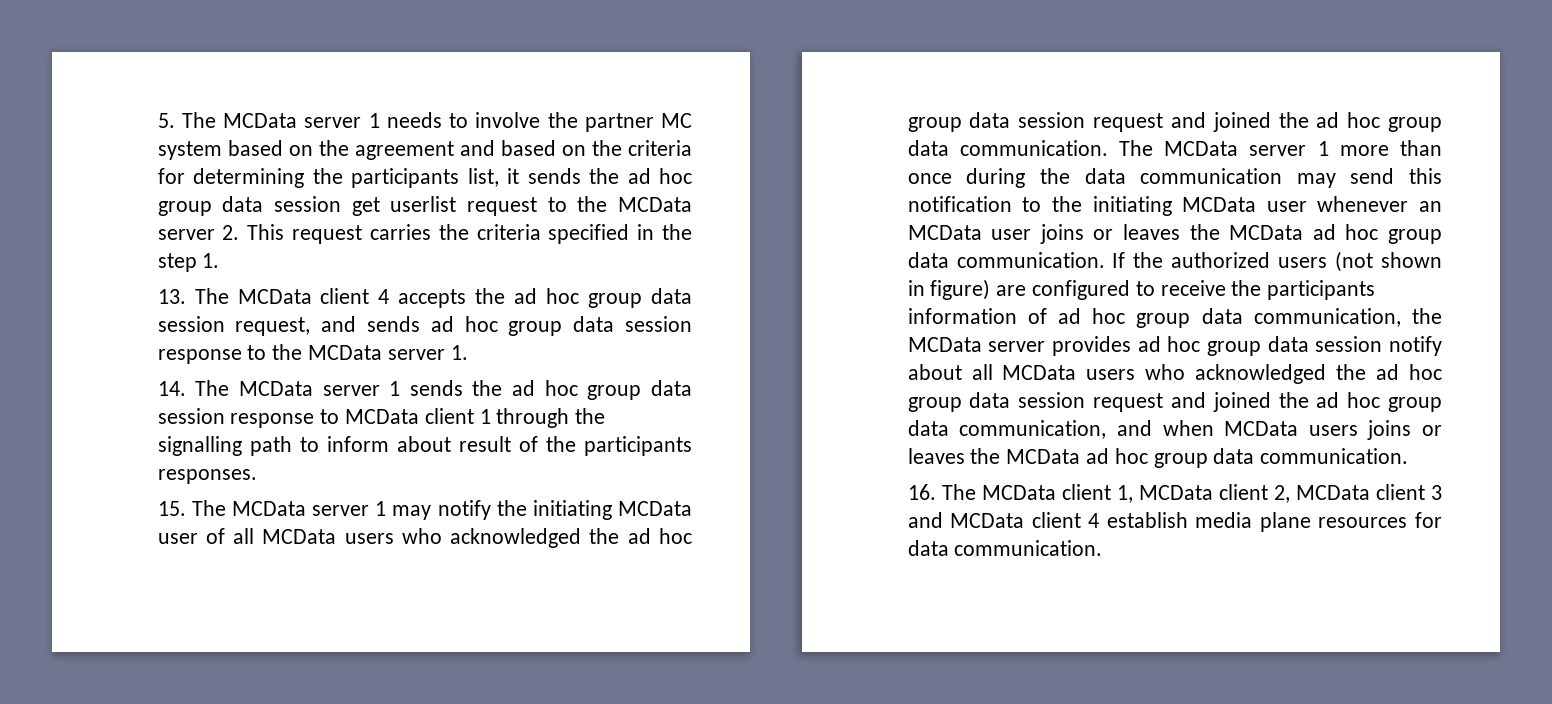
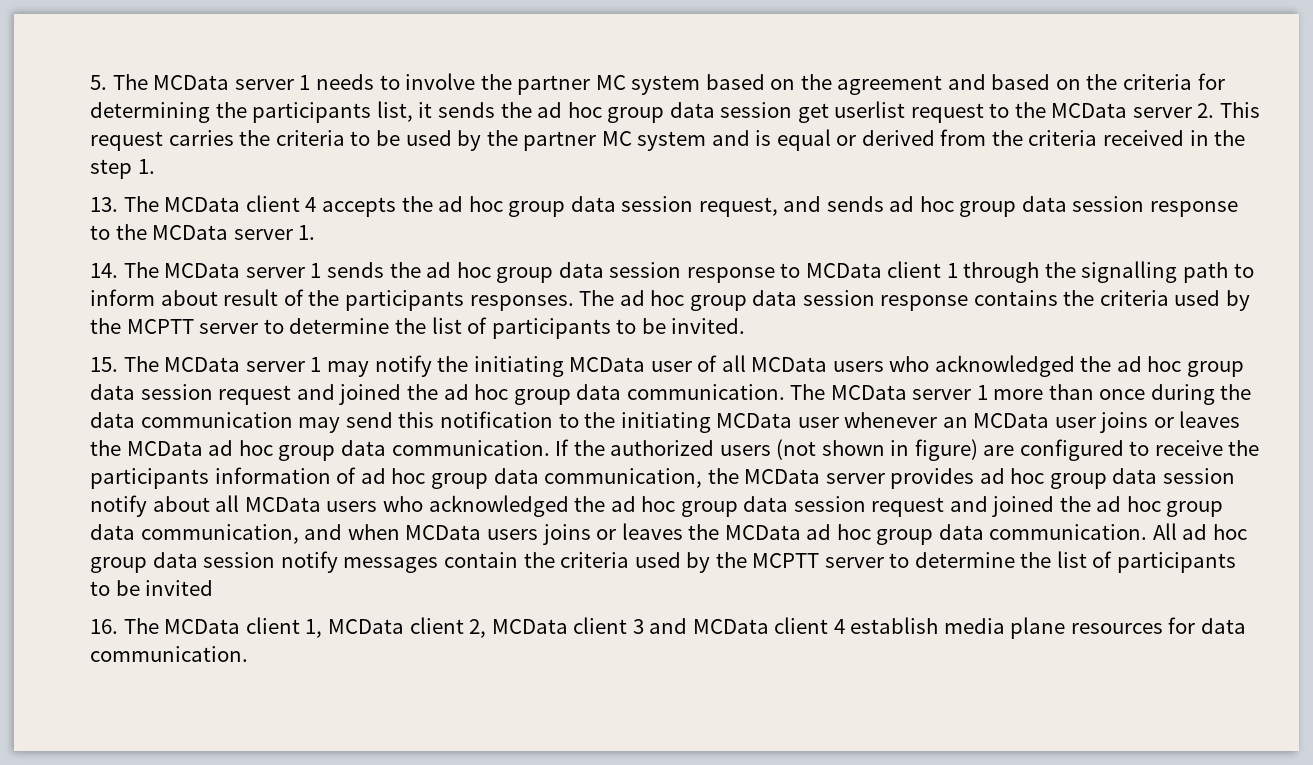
- 5. The MCData server 1 needs to involve the partner MC system based on the agreement and based on the criteria for determining the participants list, it sends the ad hoc group data session get userlist request to the MCData server 2. This request carries the criteria specified in the step 1.
+ 5. The MCData server 1 needs to involve the partner MC system based on the agreement and based on the criteria for determining the participants list, it sends the ad hoc group data session get userlist request to the MCData server 2. This request carries the criteria to be used by the partner MC system and is equal or derived from the criteria received in the step 1.
+ The ad hoc group data session response contains the criteria used by the MCPTT server to determine the list of participants to be invited.
+ All ad hoc group data session notify messages contain the criteria used by the MCPTT server to determine the list of participants to be invited

